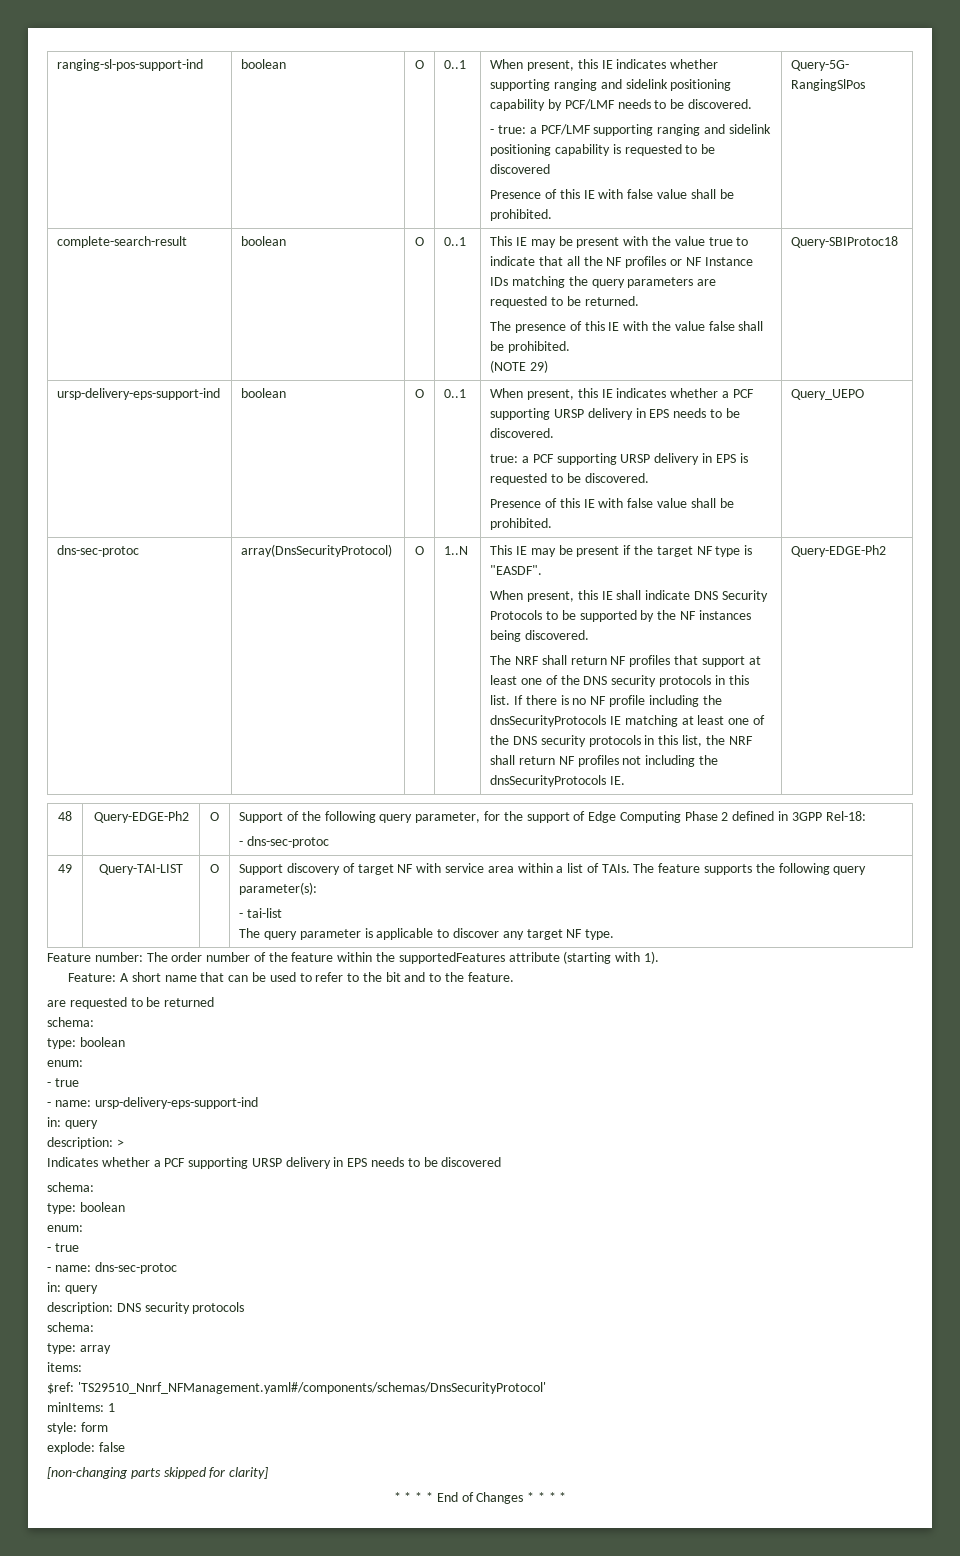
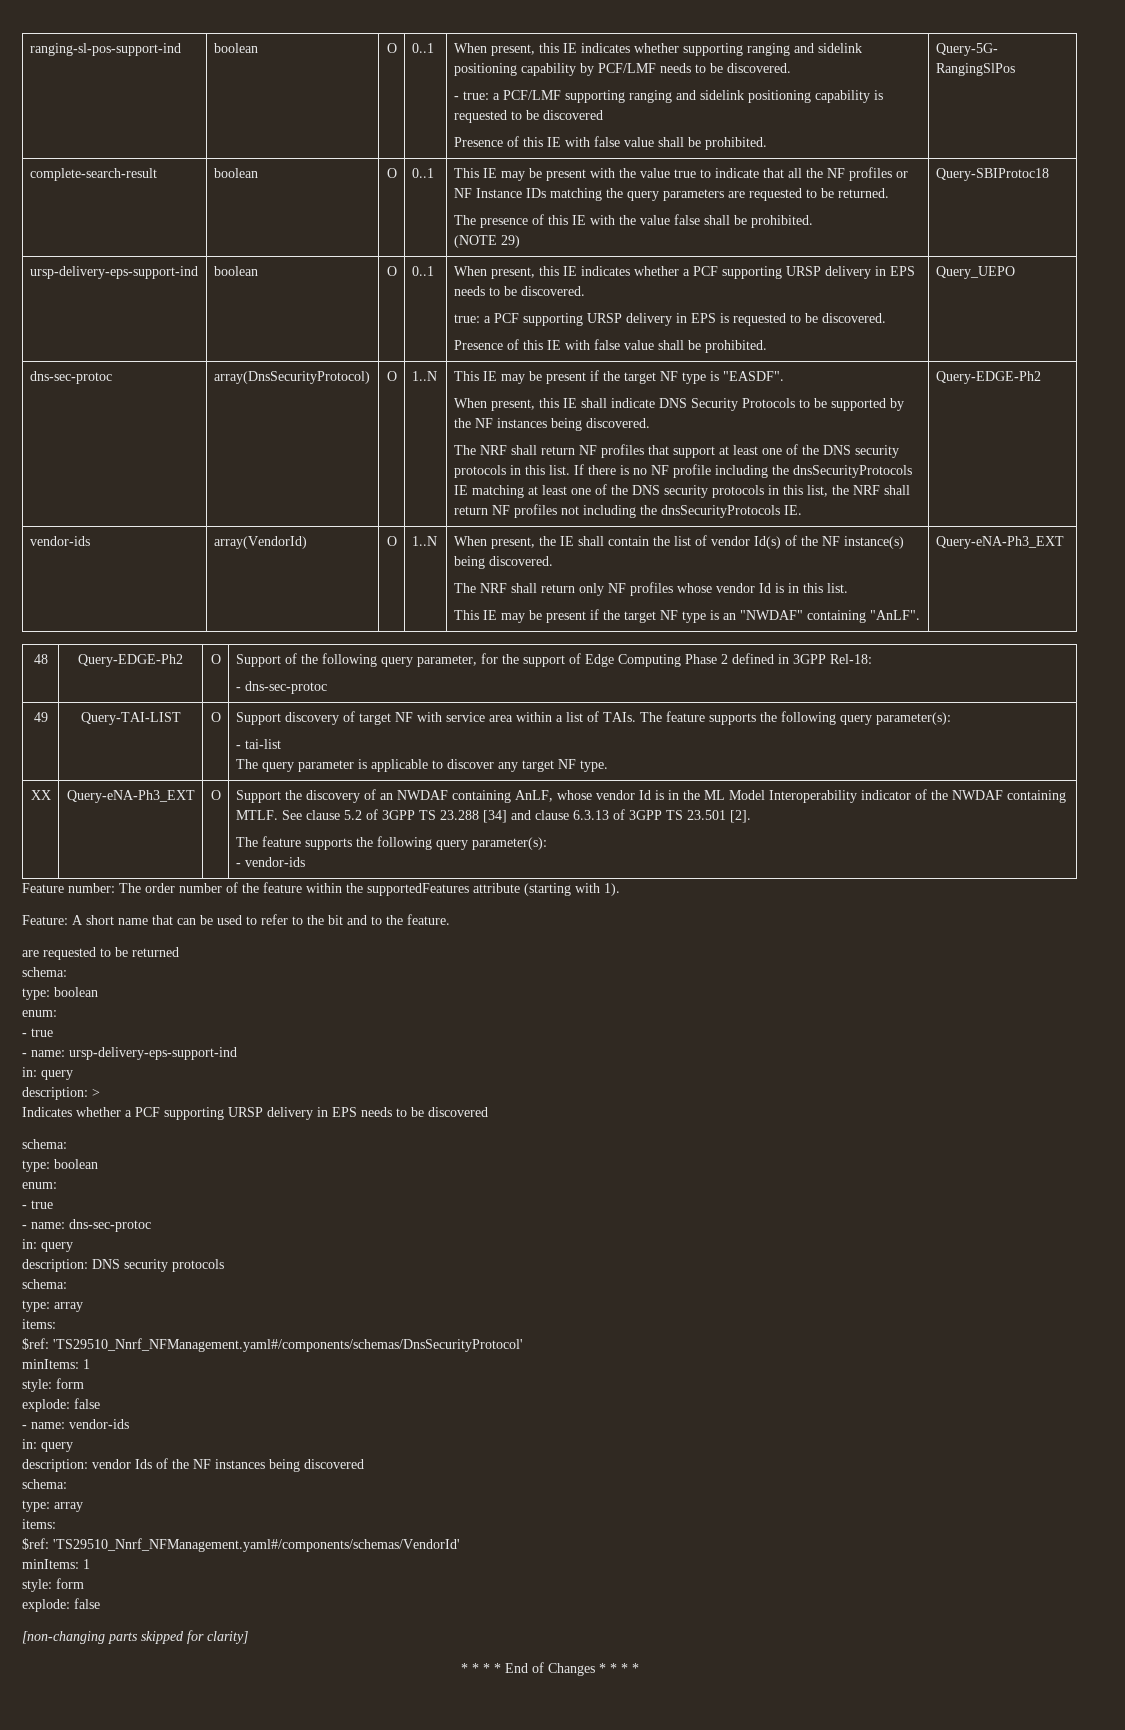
+ vendor-ids | array(VendorId) | O | 1..N | When present, the IE shall contain the list of vendor Id(s) of the NF instance(s) being discovered.
+ The NRF shall return only NF profiles whose vendor Id is in this list.
+ This IE may be present if the target NF type is an "NWDAF" containing "AnLF". | Query-eNA-Ph3_EXT
+ XX | Query-eNA-Ph3_EXT | O | Support the discovery of an NWDAF containing AnLF, whose vendor Id is in the ML Model Interoperability indicator of the NWDAF containing MTLF. See clause 5.2 of 3GPP TS 23.288 [34] and clause 6.3.13 of 3GPP TS 23.501 [2].
+ The feature supports the following query parameter(s):
+ - vendor-ids
+ - name: vendor-ids
+ in: query
+ description: vendor Ids of the NF instances being discovered
+ schema:
+ type: array
+ items:
+ $ref: 'TS29510_Nnrf_NFManagement.yaml#/components/schemas/VendorId'
+ minItems: 1
+ style: form
+ explode: false

